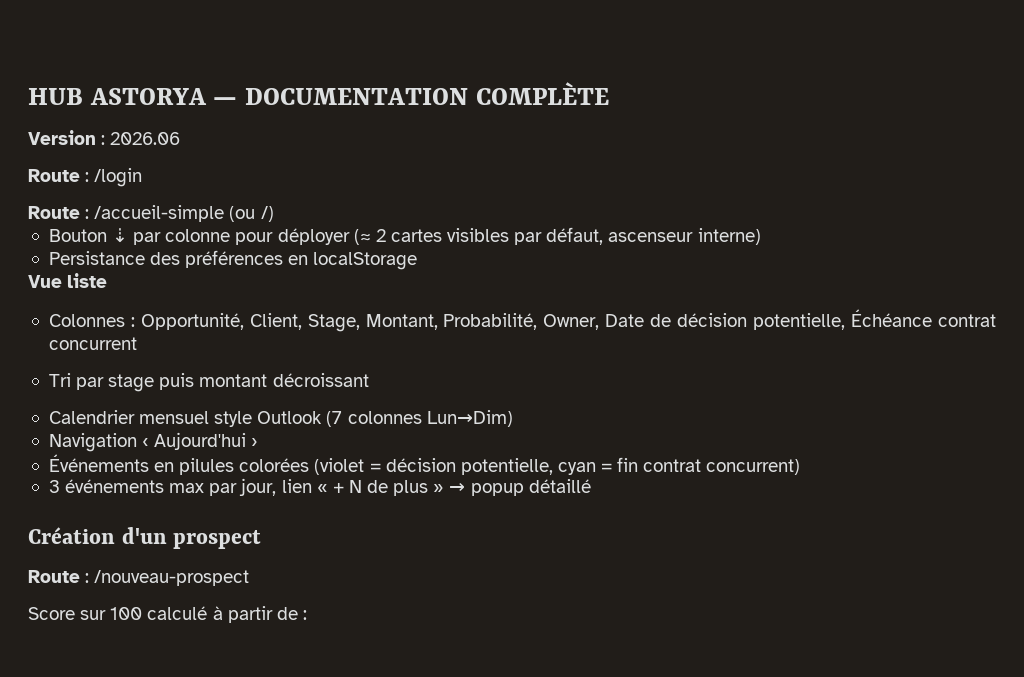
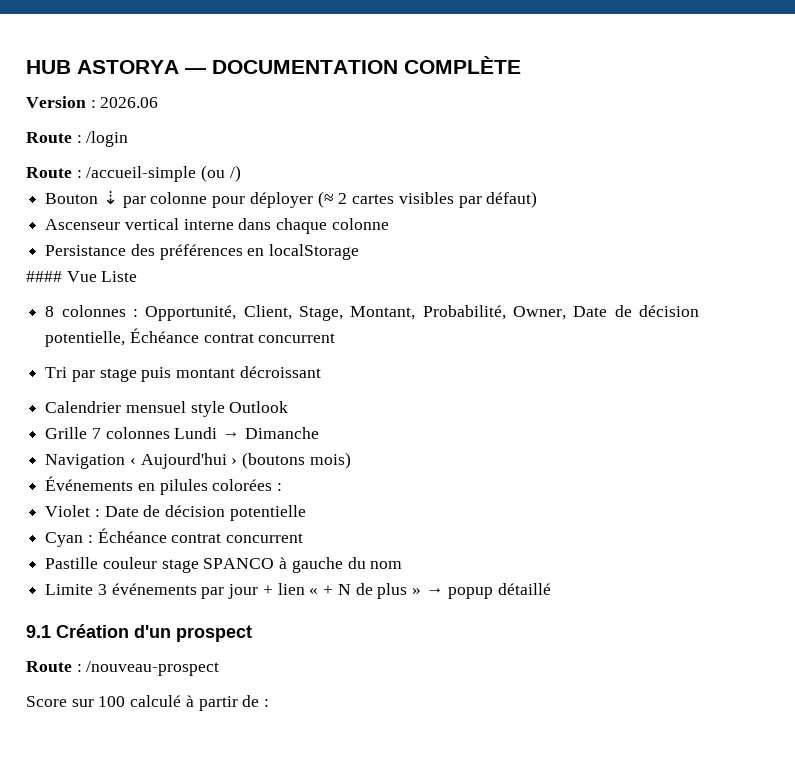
- Bouton ⇣ par colonne pour déployer (≈ 2 cartes visibles par défaut, ascenseur interne)
+ Bouton ⇣ par colonne pour déployer (≈ 2 cartes visibles par défaut)
+ Ascenseur vertical interne dans chaque colonne
- Vue liste
- Colonnes : Opportunité, Client, Stage, Montant, Probabilité, Owner, Date de décision potentielle, Échéance contrat concurrent
+ #### Vue Liste
+ 8 colonnes : Opportunité, Client, Stage, Montant, Probabilité, Owner, Date de décision potentielle, Échéance contrat concurrent
- Calendrier mensuel style Outlook (7 colonnes Lun→Dim)
+ Calendrier mensuel style Outlook
+ Grille 7 colonnes Lundi → Dimanche
- Navigation ‹ Aujourd'hui ›
+ Navigation ‹ Aujourd'hui › (boutons mois)
- Événements en pilules colorées (violet = décision potentielle, cyan = fin contrat concurrent)
- 3 événements max par jour, lien « + N de plus » → popup détaillé
+ Événements en pilules colorées :
+ Violet : Date de décision potentielle
+ Cyan : Échéance contrat concurrent
+ Pastille couleur stage SPANCO à gauche du nom
+ Limite 3 événements par jour + lien « + N de plus » → popup détaillé
- Création d'un prospect
+ 9.1 Création d'un prospect

